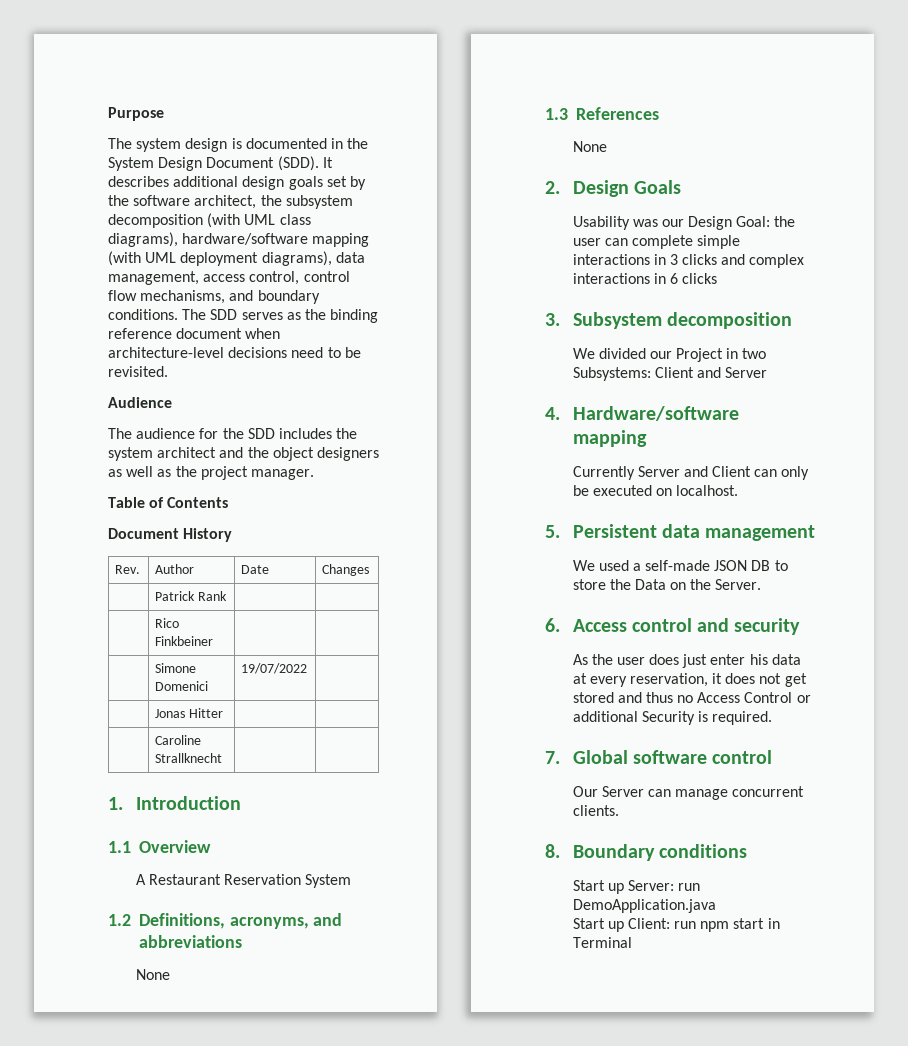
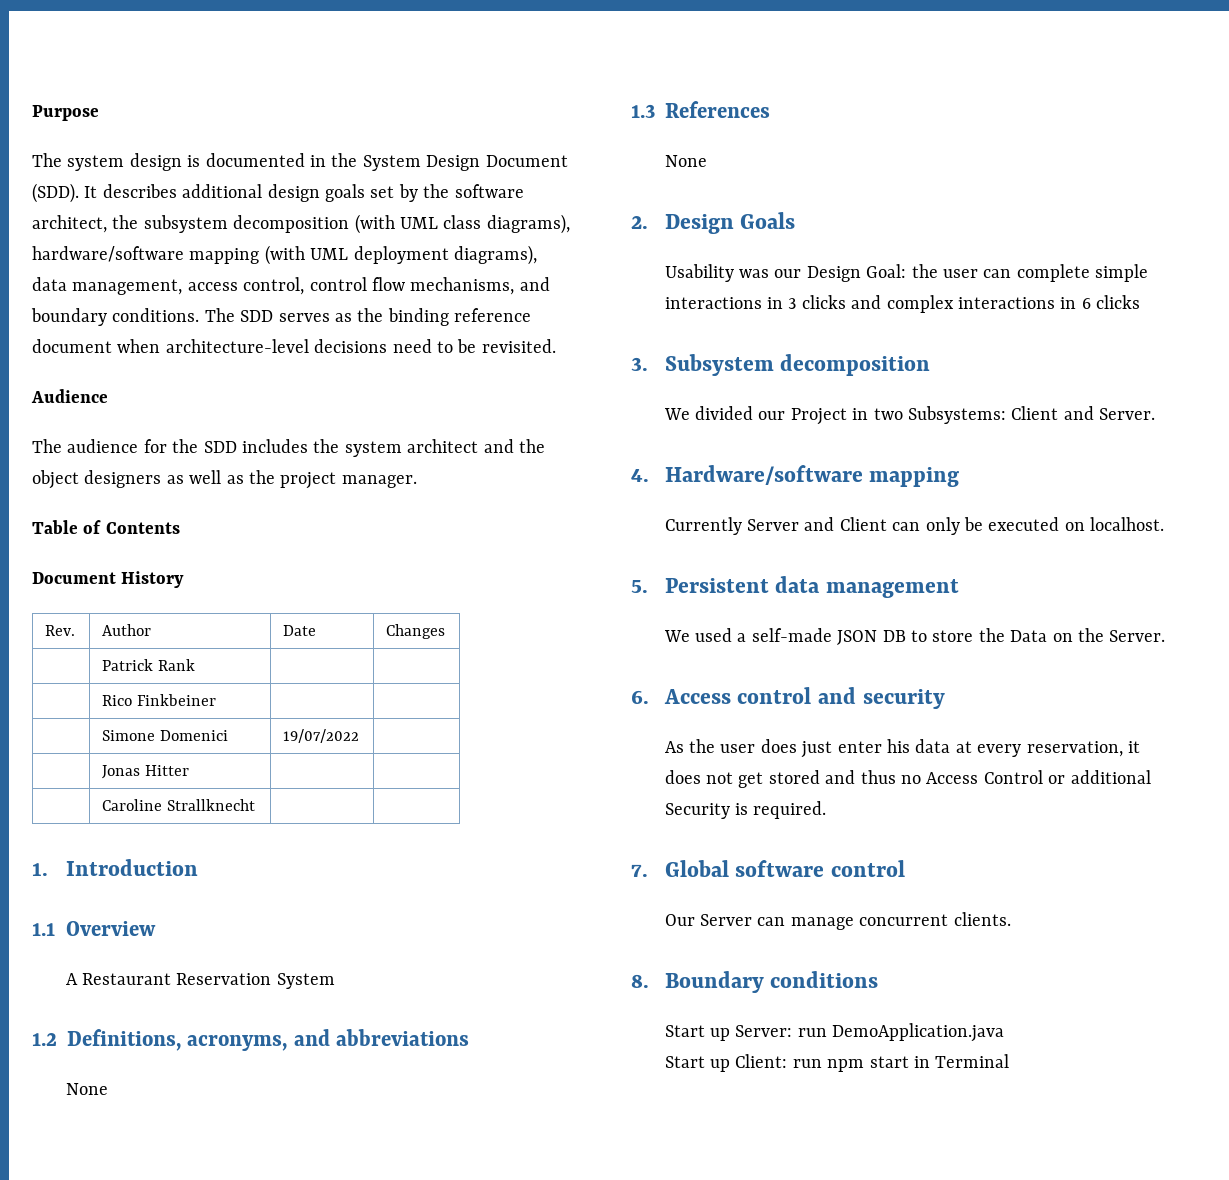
- We divided our Project in two Subsystems: Client and Server
+ We divided our Project in two Subsystems: Client and Server.

